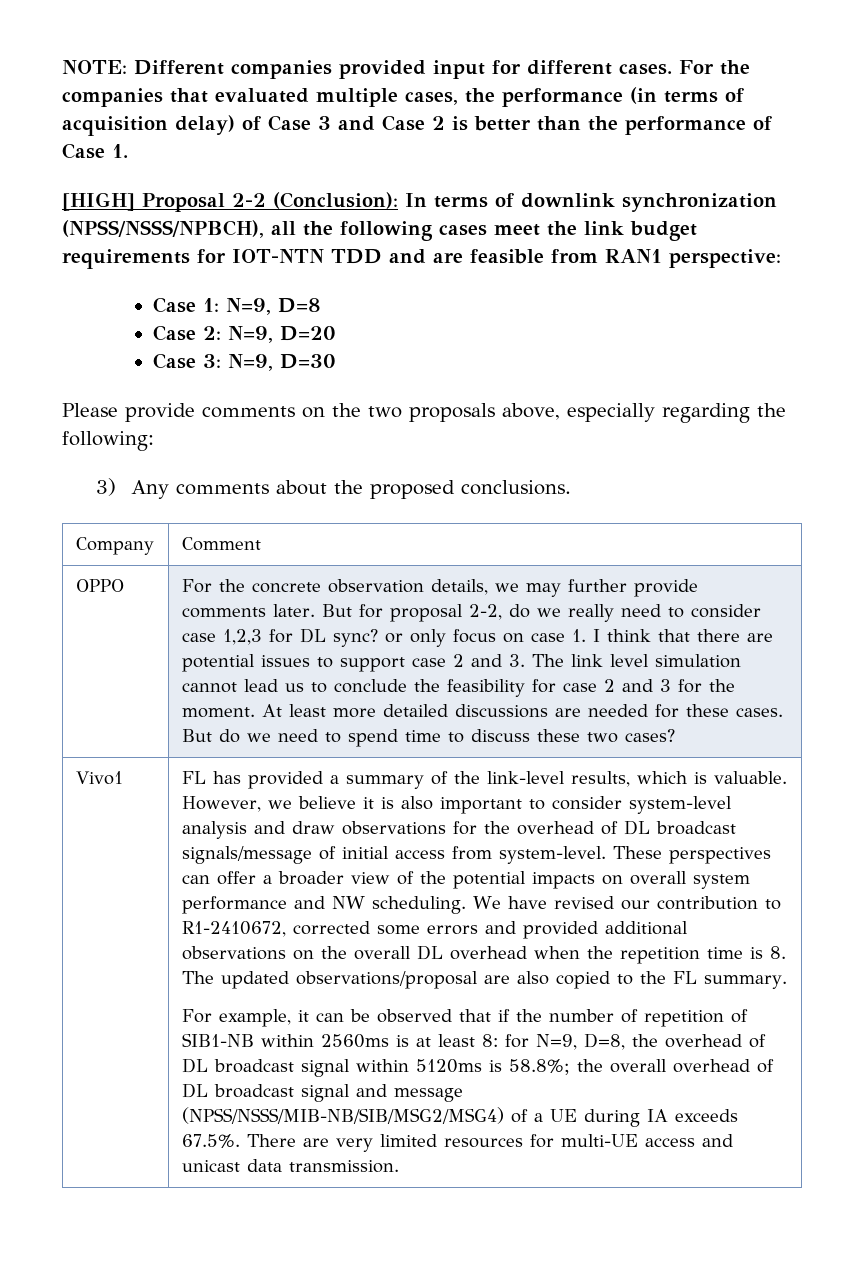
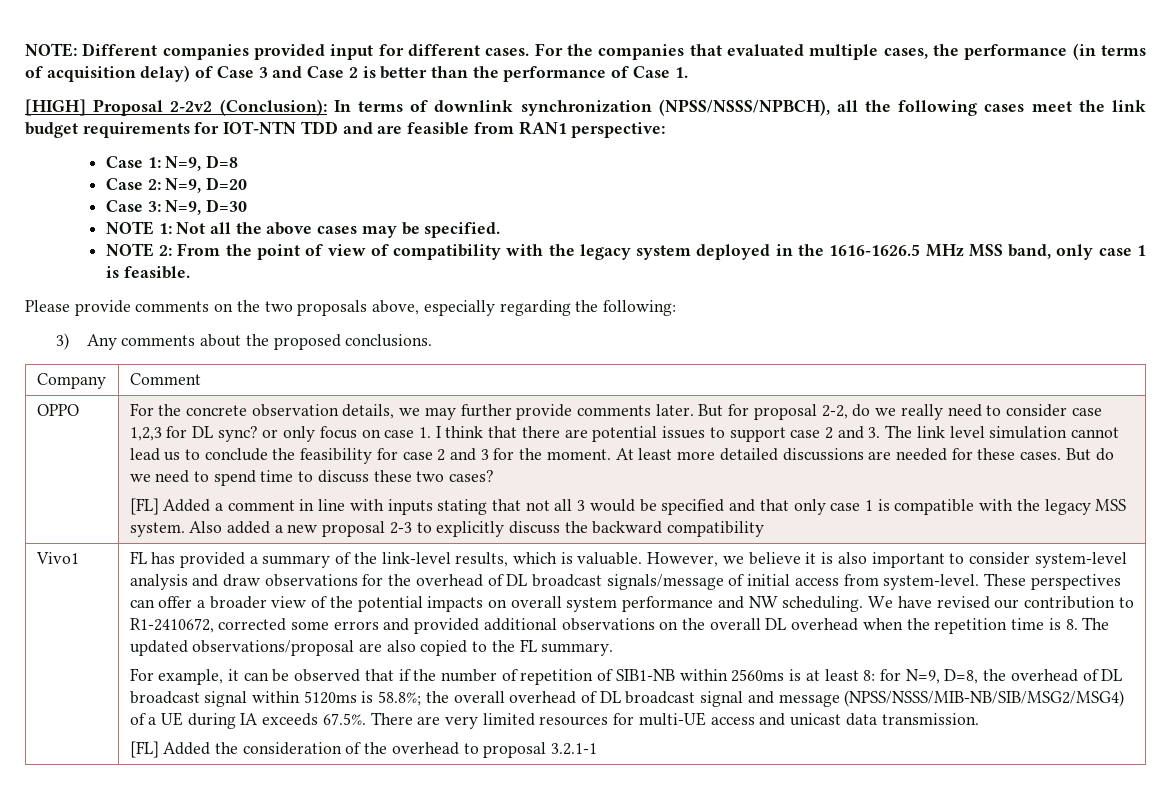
- [HIGH] Proposal 2-2 (Conclusion): In terms of downlink synchronization (NPSS/NSSS/NPBCH), all the following cases meet the link budget requirements for IOT-NTN TDD and are feasible from RAN1 perspective:
+ [HIGH] Proposal 2-2v2 (Conclusion): In terms of downlink synchronization (NPSS/NSSS/NPBCH), all the following cases meet the link budget requirements for IOT-NTN TDD and are feasible from RAN1 perspective:
+ NOTE 1: Not all the above cases may be specified.
+ NOTE 2: From the point of view of compatibility with the legacy system deployed in the 1616-1626.5 MHz MSS band, only case 1 is feasible.
+ [FL] Added a comment in line with inputs stating that not all 3 would be specified and that only case 1 is compatible with the legacy MSS system. Also added a new proposal 2-3 to explicitly discuss the backward compatibility
+ [FL] Added the consideration of the overhead to proposal 3.2.1-1

